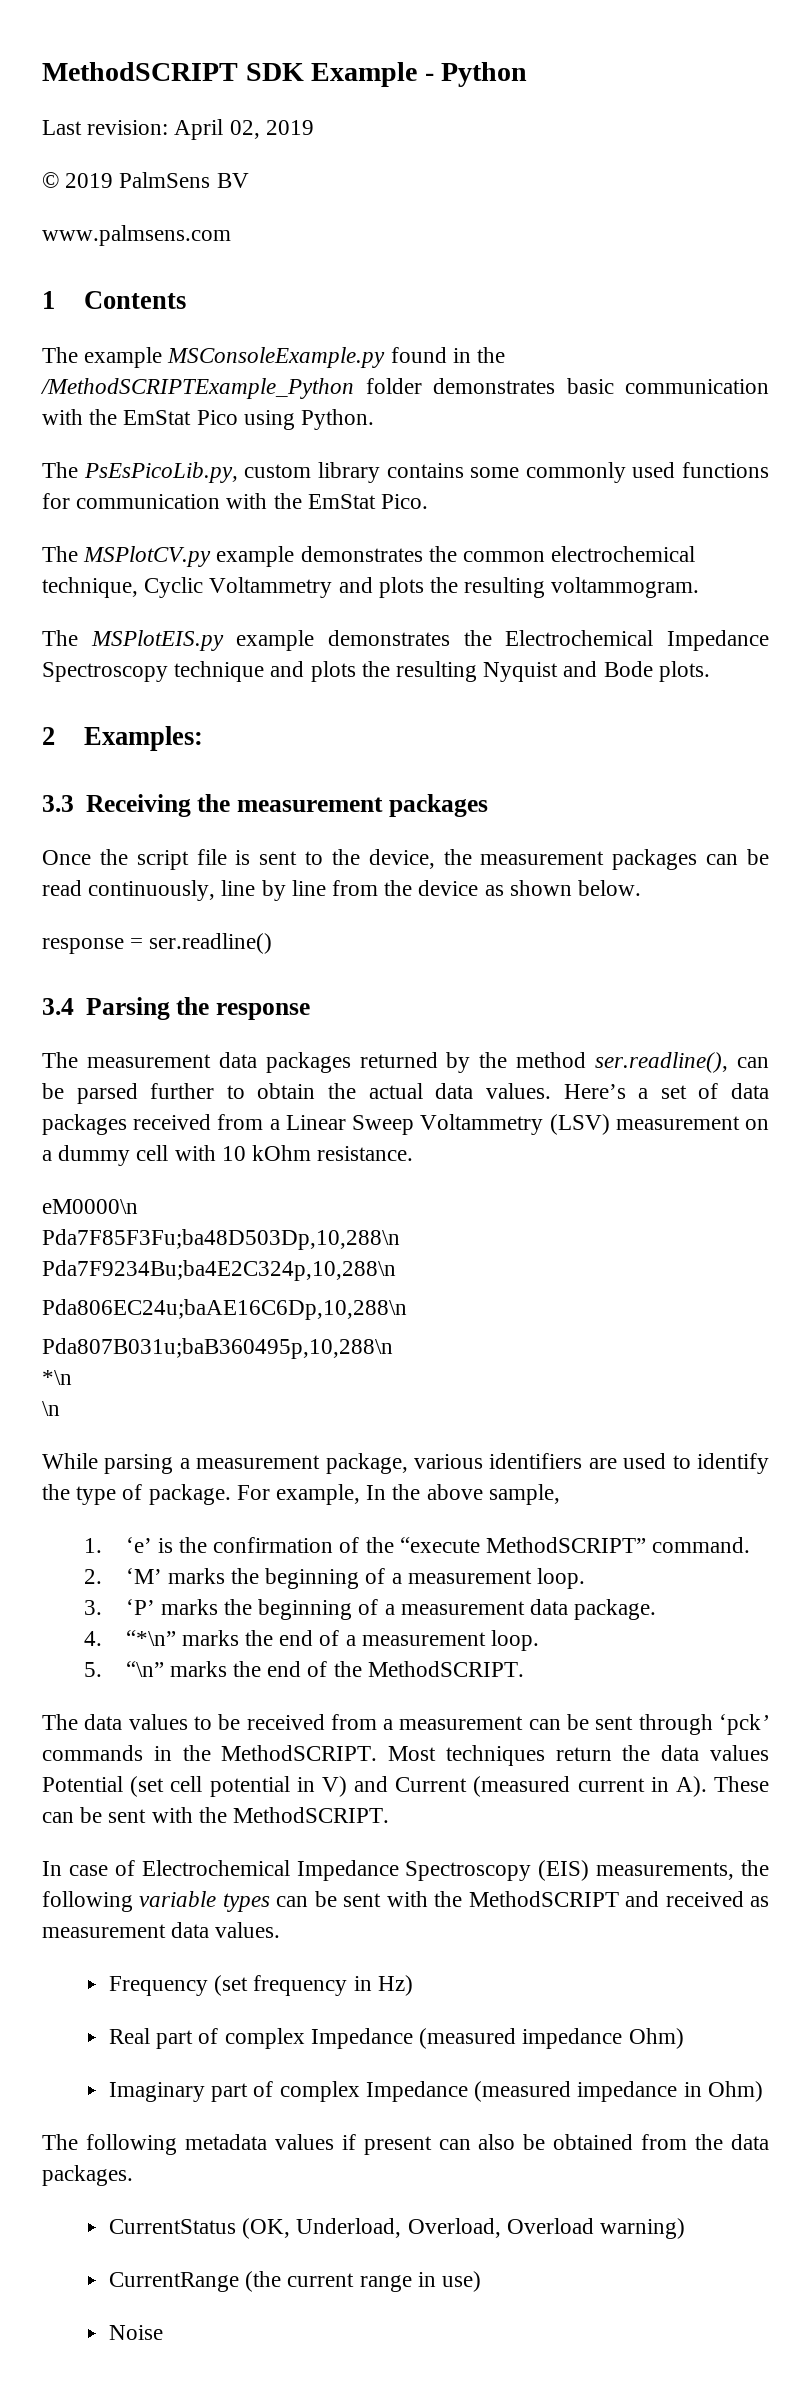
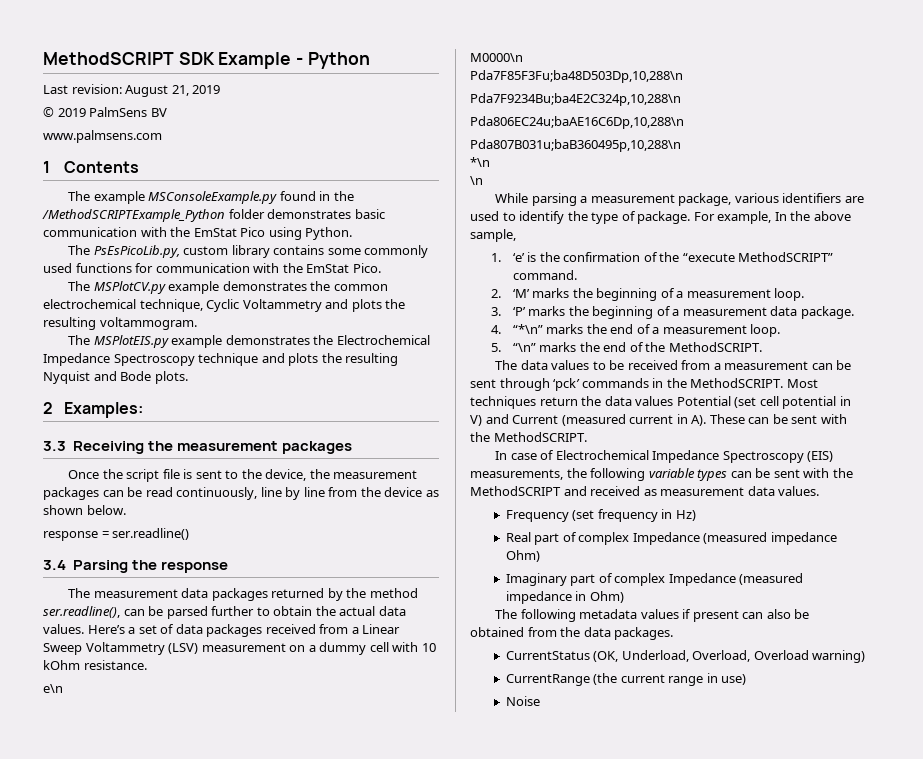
- Last revision: April 02, 2019
+ Last revision: August 21, 2019
- eM0000\n
+ e\n
+ M0000\n

